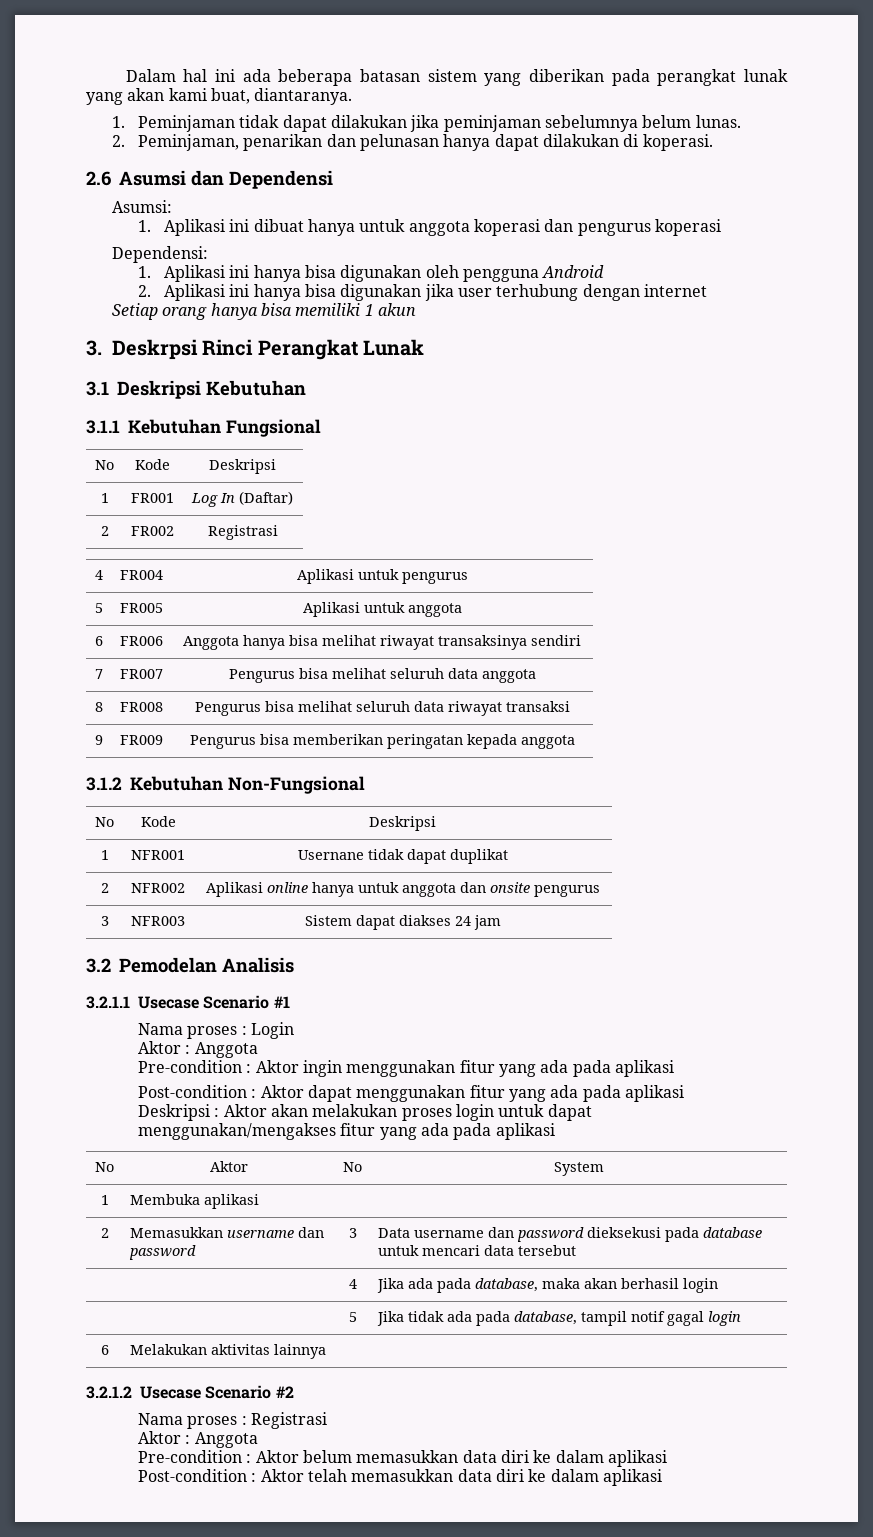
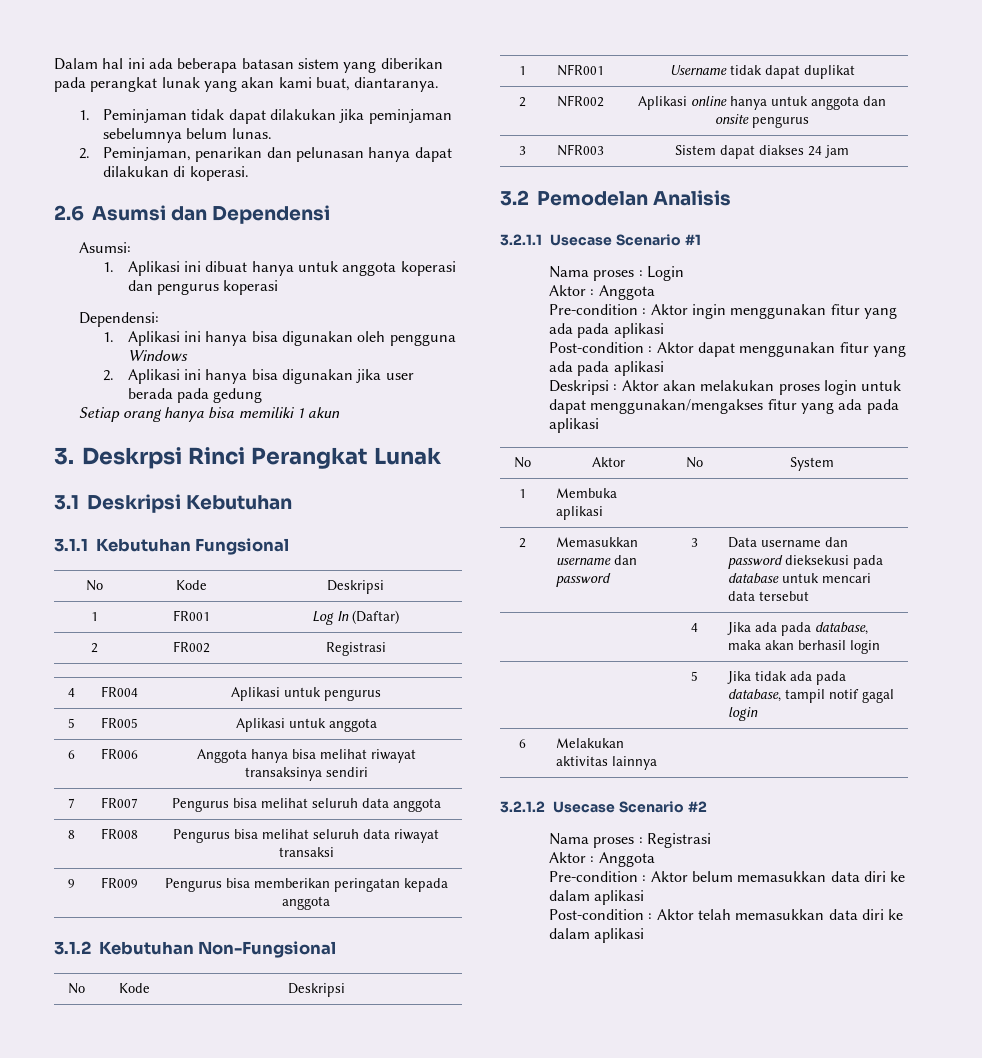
- 1. Aplikasi ini hanya bisa digunakan oleh pengguna Android
+ 1. Aplikasi ini hanya bisa digunakan oleh pengguna Windows
- 2. Aplikasi ini hanya bisa digunakan jika user terhubung dengan internet
+ 2. Aplikasi ini hanya bisa digunakan jika user berada pada gedung
- 1 | NFR001 | Usernane tidak dapat duplikat
+ 1 | NFR001 | Username tidak dapat duplikat

